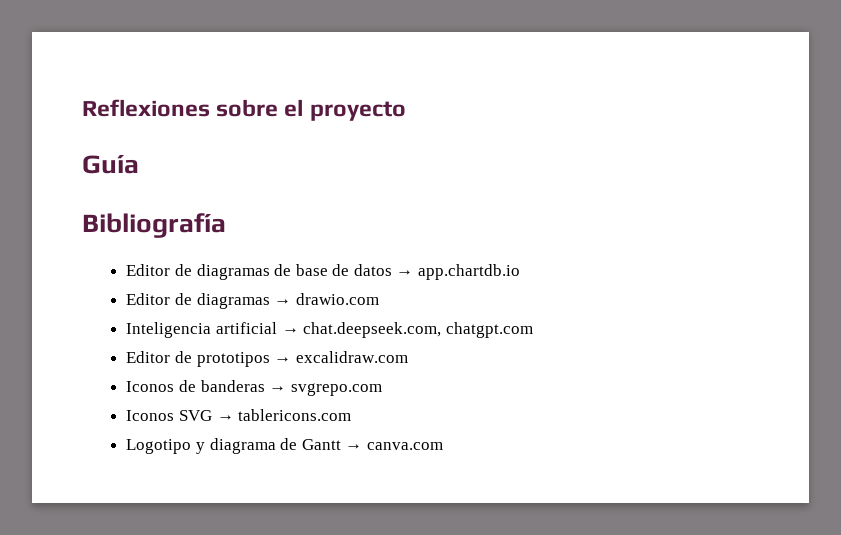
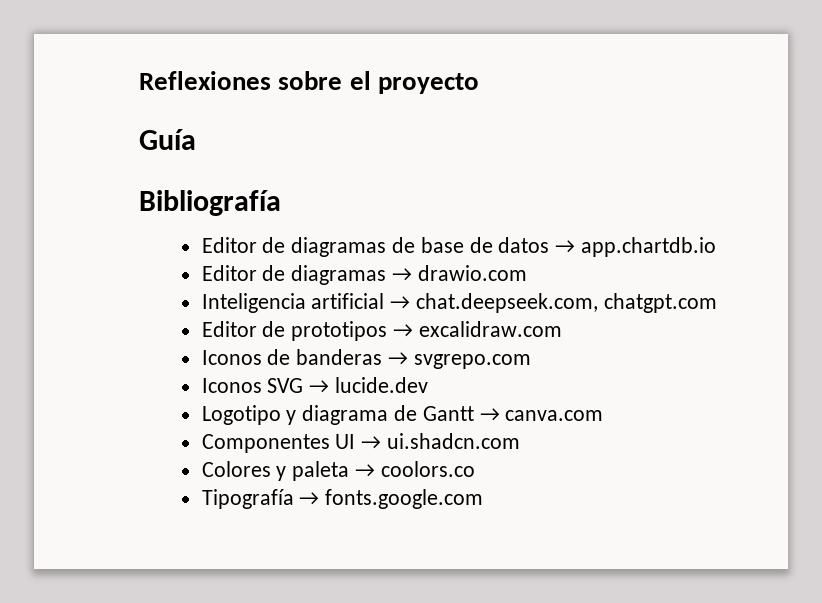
- Iconos SVG → tablericons.com
+ Iconos SVG → lucide.dev
+ Componentes UI → ui.shadcn.com
+ Colores y paleta → coolors.co
+ Tipografía → fonts.google.com

